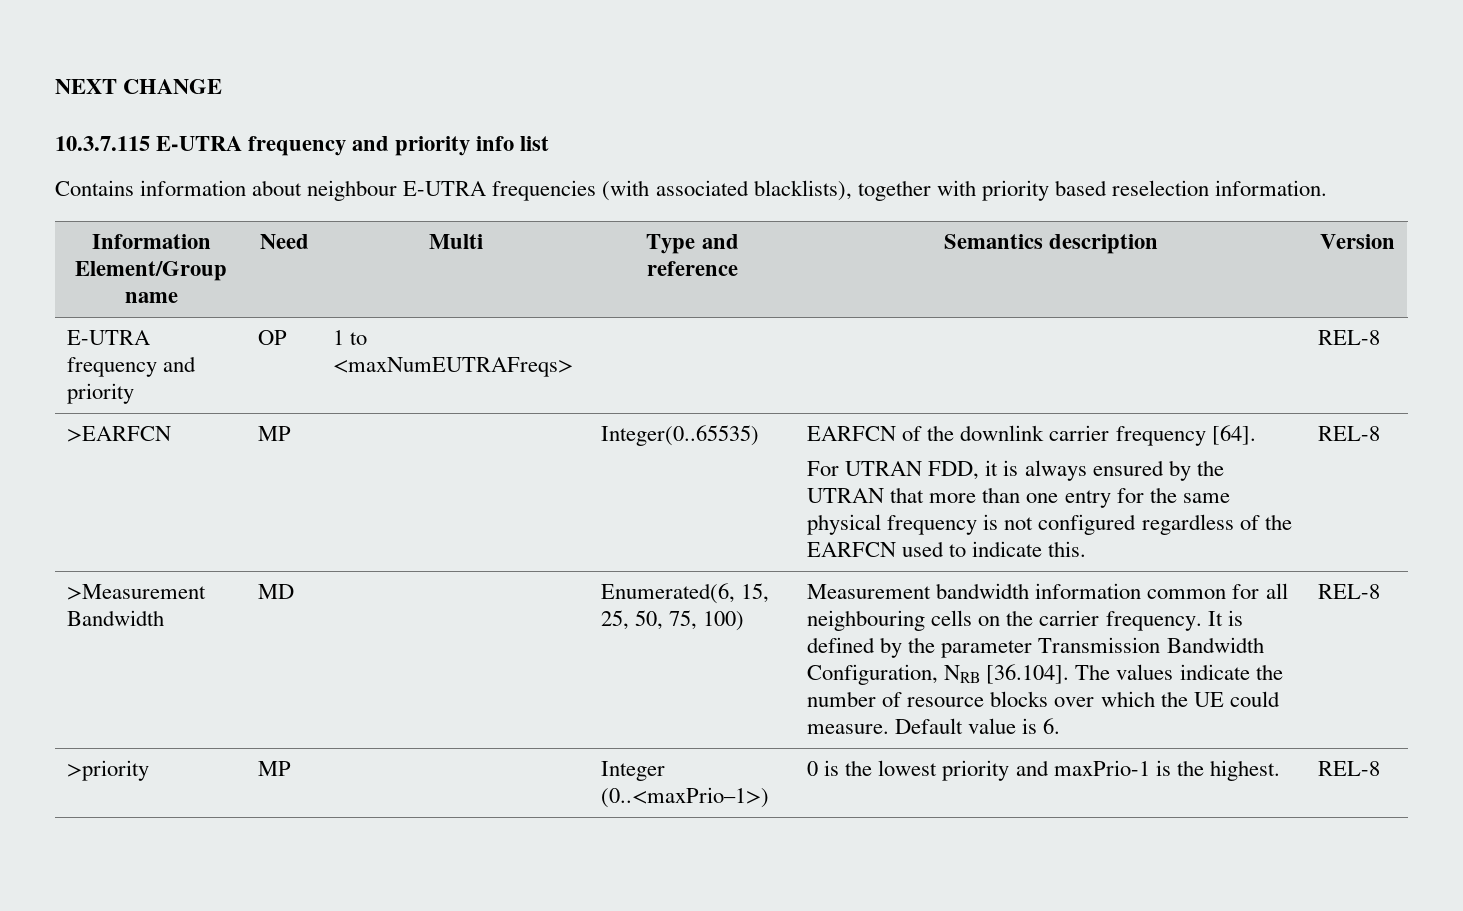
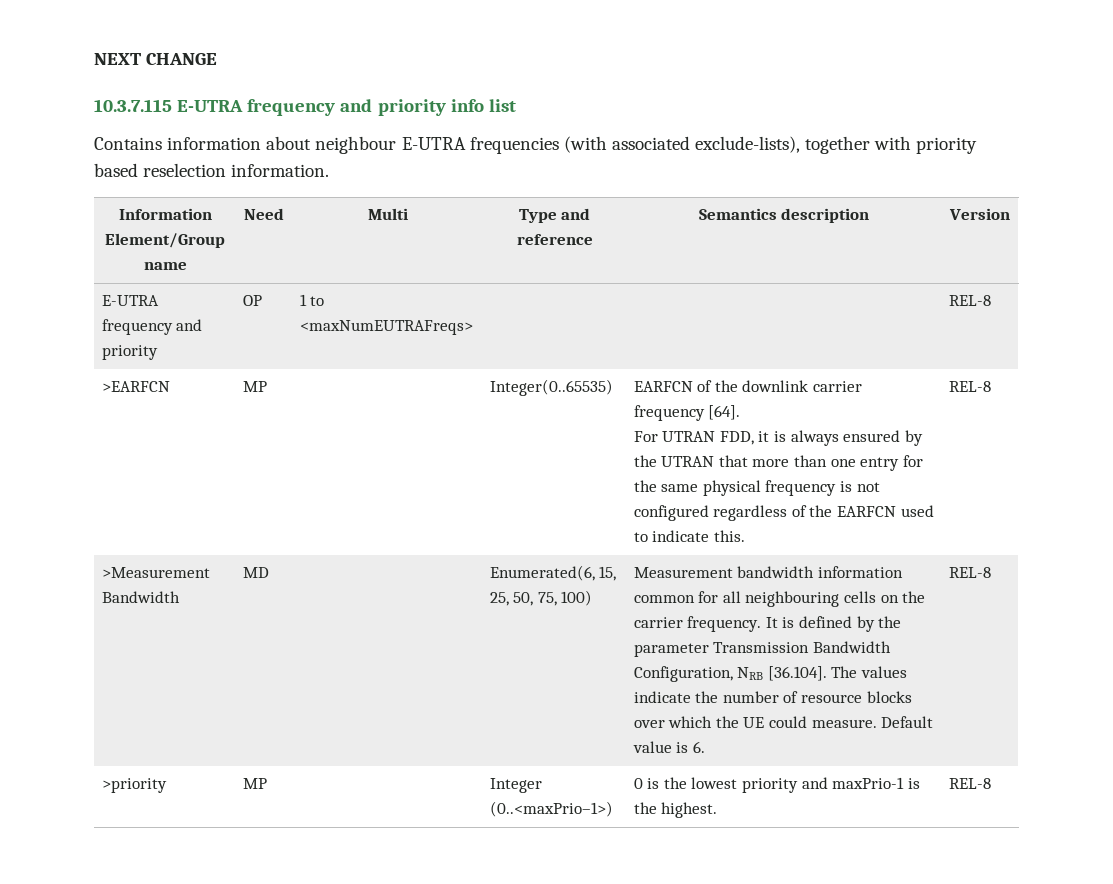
- Contains information about neighbour E-UTRA frequencies (with associated blacklists), together with priority based reselection information.
+ Contains information about neighbour E-UTRA frequencies (with associated exclude-lists), together with priority based reselection information.

